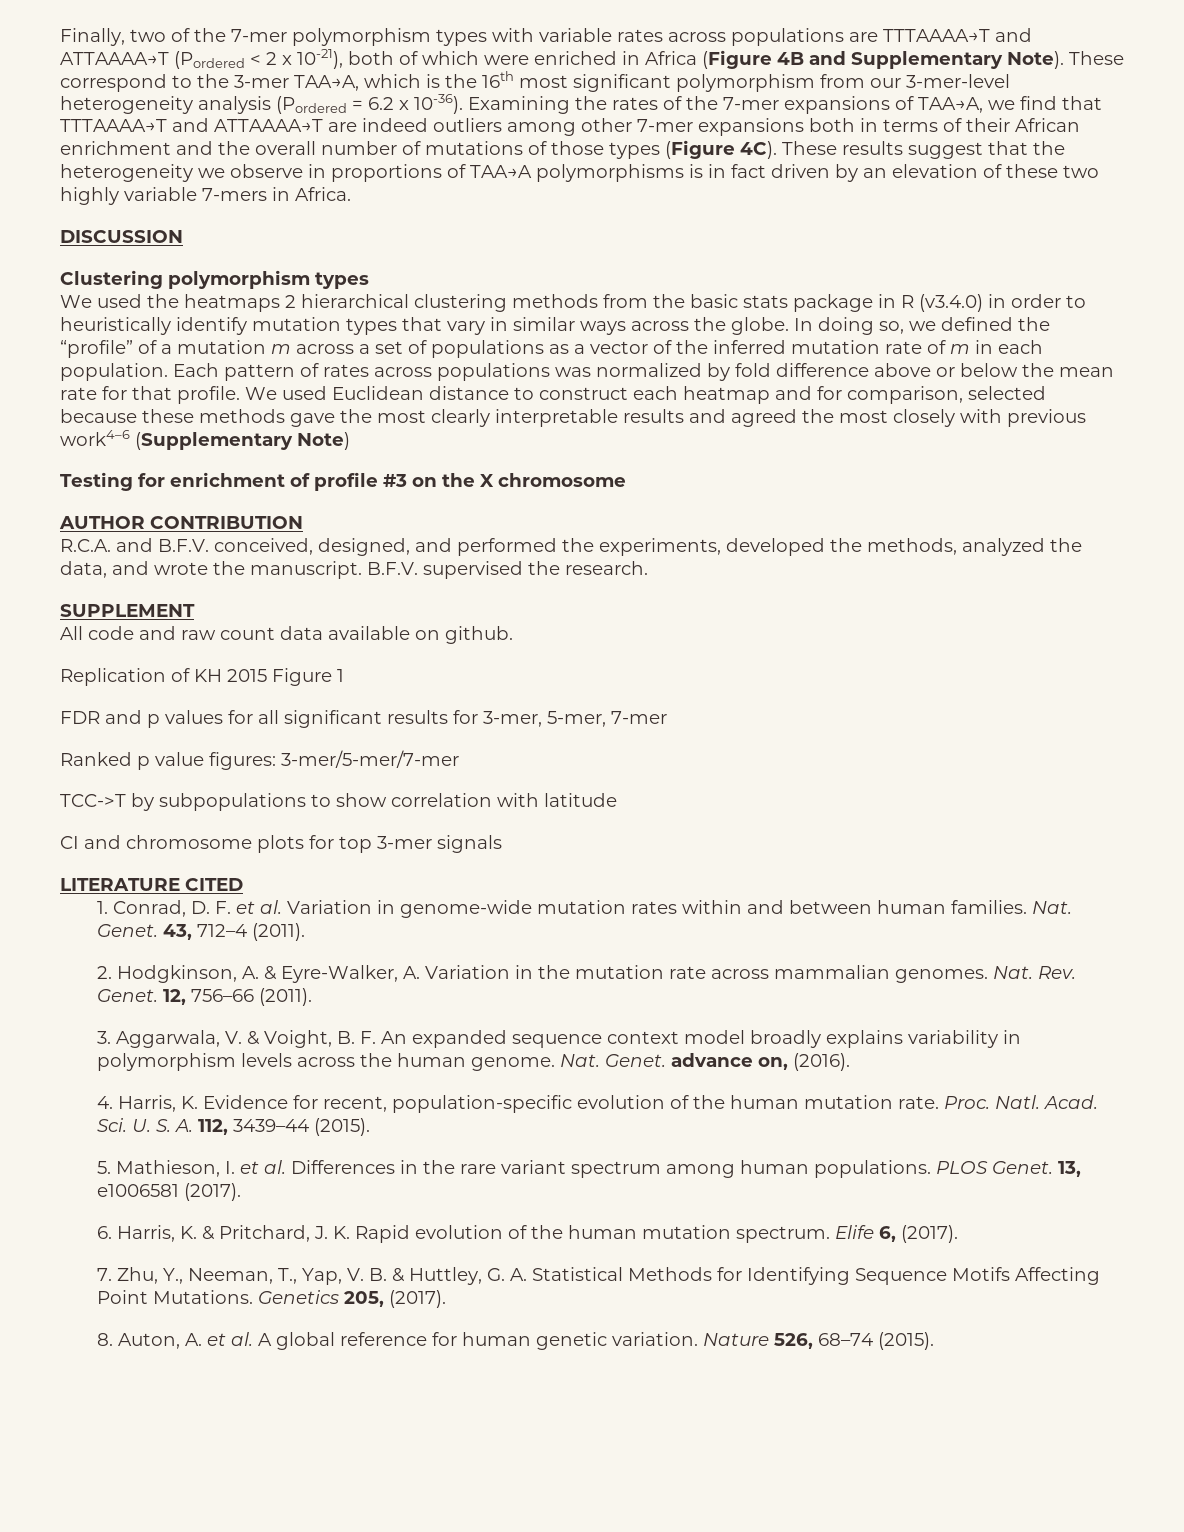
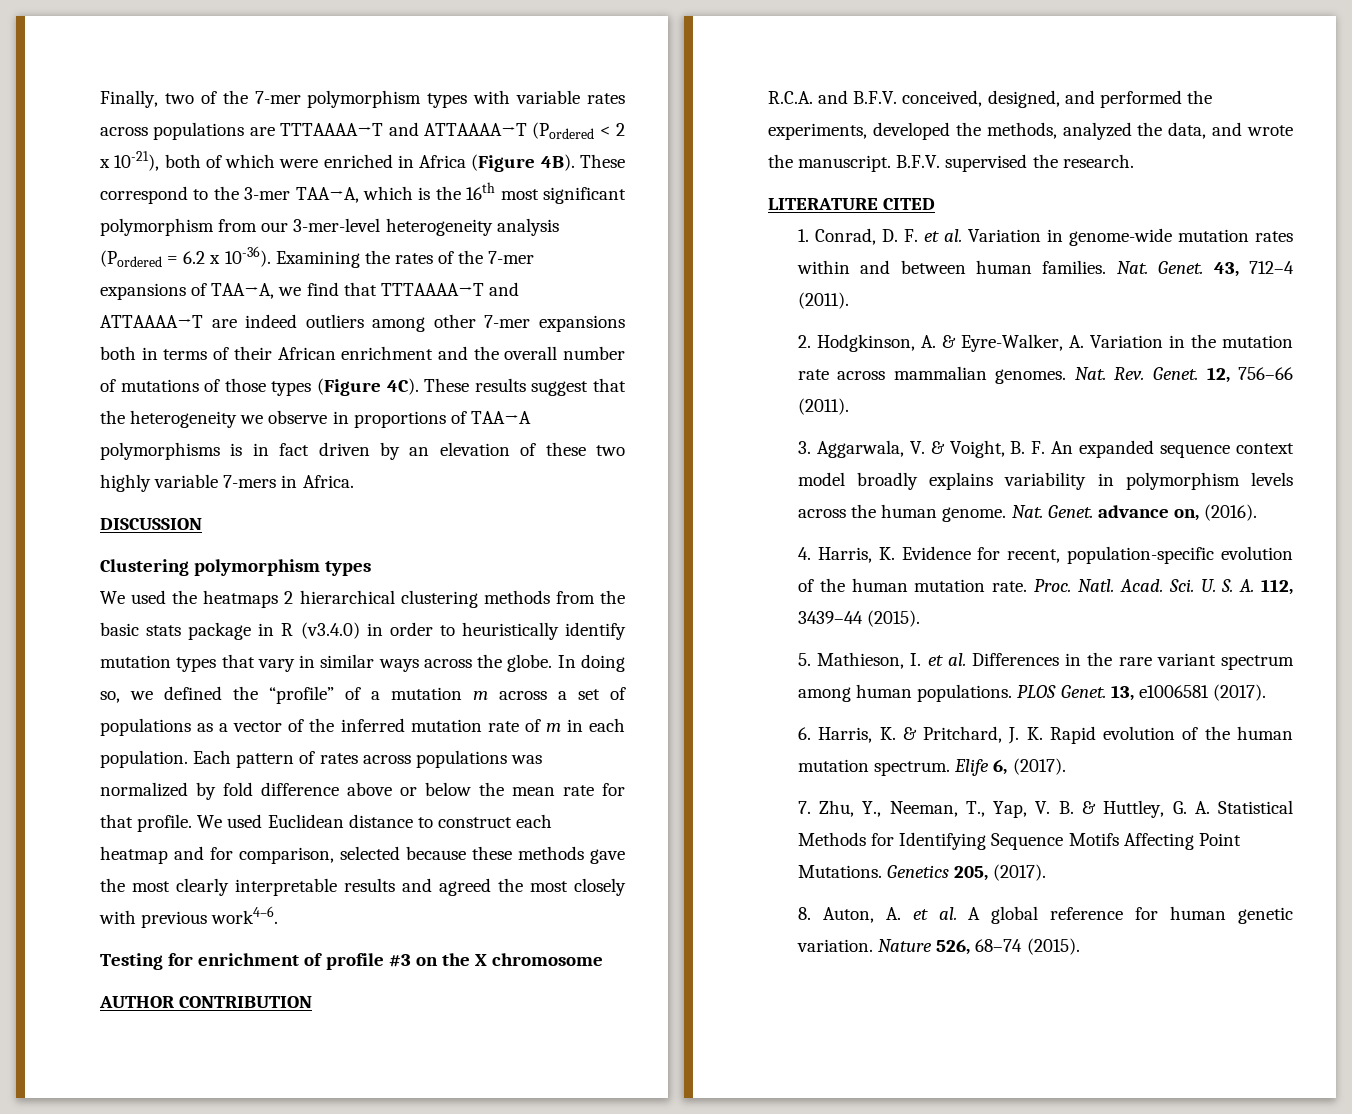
- Finally, two of the 7-mer polymorphism types with variable rates across populations are TTTAAAA→T and ATTAAAA→T (Pordered < 2 x 10-21), both of which were enriched in Africa (Figure 4B and Supplementary Note).
+ Finally, two of the 7-mer polymorphism types with variable rates across populations are TTTAAAA→T and ATTAAAA→T (Pordered < 2 x 10-21), both of which were enriched in Africa (Figure 4B).
- We used Euclidean distance to construct each heatmap and for comparison, selected because these methods gave the most clearly interpretable results and agreed the most closely with previous work4–6 (Supplementary Note)
+ We used Euclidean distance to construct each heatmap and for comparison, selected because these methods gave the most clearly interpretable results and agreed the most closely with previous work4–6.
- SUPPLEMENT
- All code and raw count data available on github.
- Replication of KH 2015 Figure 1
- FDR and p values for all significant results for 3-mer, 5-mer, 7-mer
- Ranked p value figures: 3-mer/5-mer/7-mer
- TCC->T by subpopulations to show correlation with latitude
- CI and chromosome plots for top 3-mer signals

